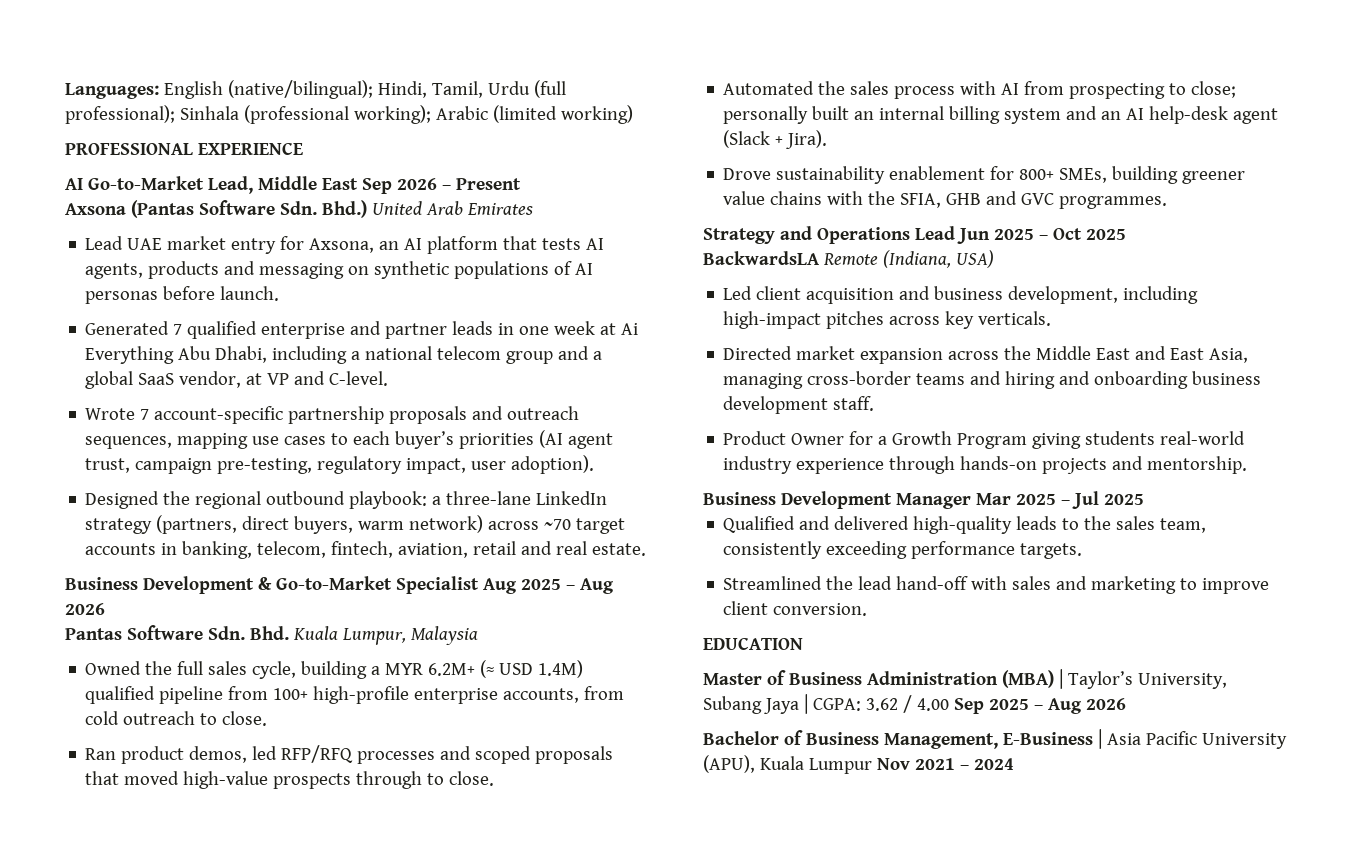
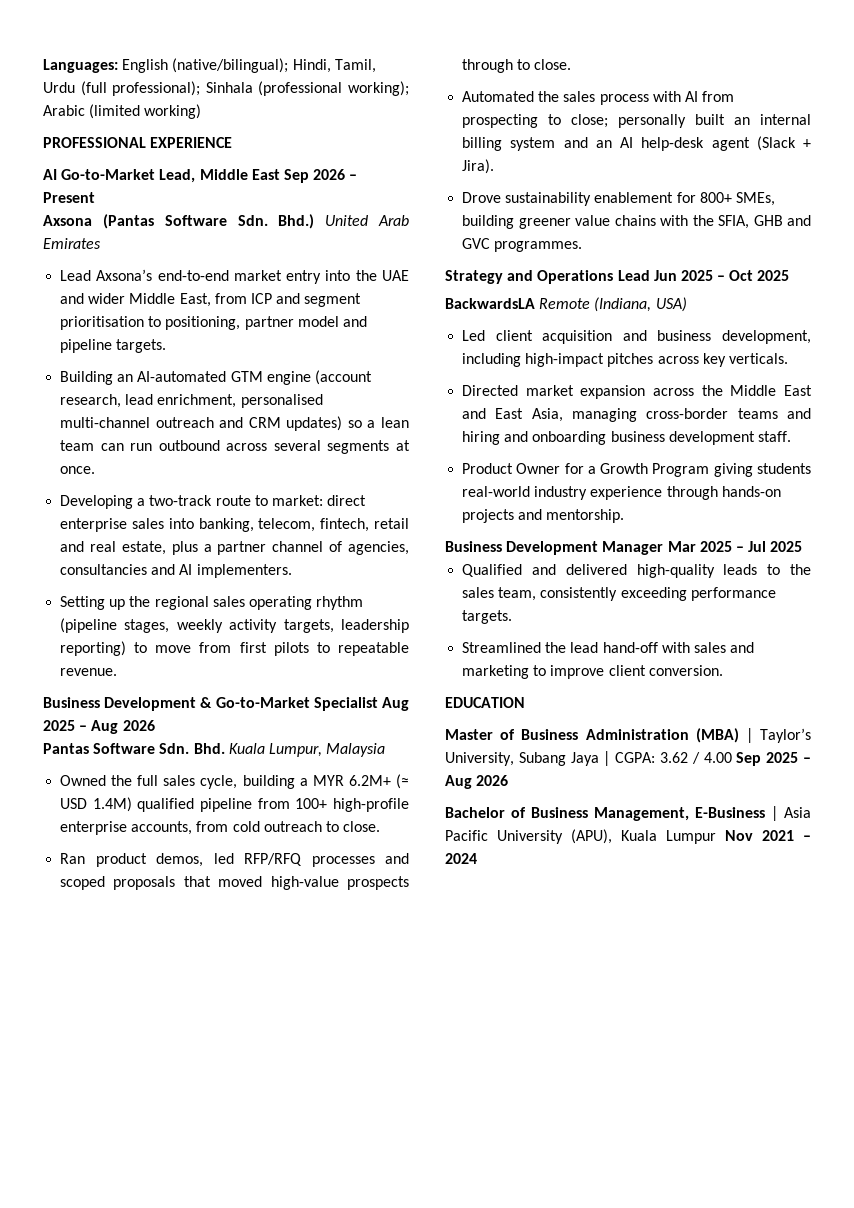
- Lead UAE market entry for Axsona, an AI platform that tests AI agents, products and messaging on synthetic populations of AI personas before launch.
- Generated 7 qualified enterprise and partner leads in one week at Ai Everything Abu Dhabi, including a national telecom group and a global SaaS vendor, at VP and C-level.
- Wrote 7 account-specific partnership proposals and outreach sequences, mapping use cases to each buyer’s priorities (AI agent trust, campaign pre-testing, regulatory impact, user adoption).
- Designed the regional outbound playbook: a three-lane LinkedIn strategy (partners, direct buyers, warm network) across ~70 target accounts in banking, telecom, fintech, aviation, retail and real estate.
+ Lead Axsona’s end-to-end market entry into the UAE and wider Middle East, from ICP and segment prioritisation to positioning, partner model and pipeline targets.
+ Building an AI-automated GTM engine (account research, lead enrichment, personalised multi-channel outreach and CRM updates) so a lean team can run outbound across several segments at once.
+ Developing a two-track route to market: direct enterprise sales into banking, telecom, fintech, retail and real estate, plus a partner channel of agencies, consultancies and AI implementers.
+ Setting up the regional sales operating rhythm (pipeline stages, weekly activity targets, leadership reporting) to move from first pilots to repeatable revenue.

